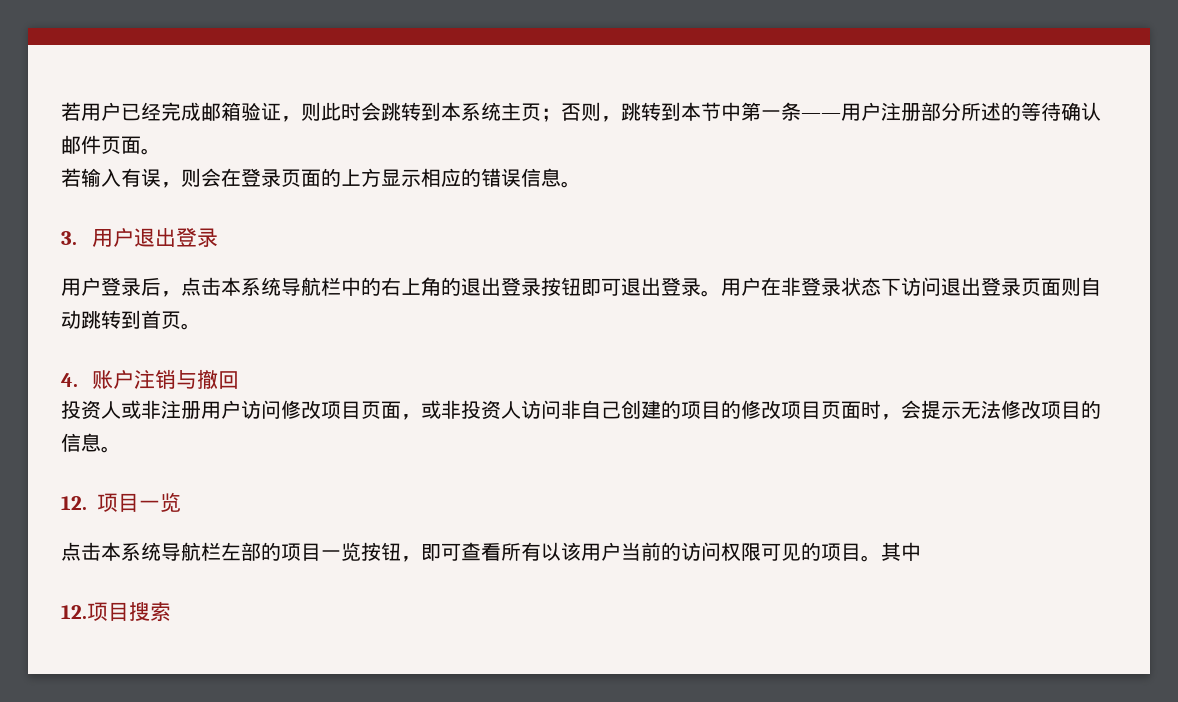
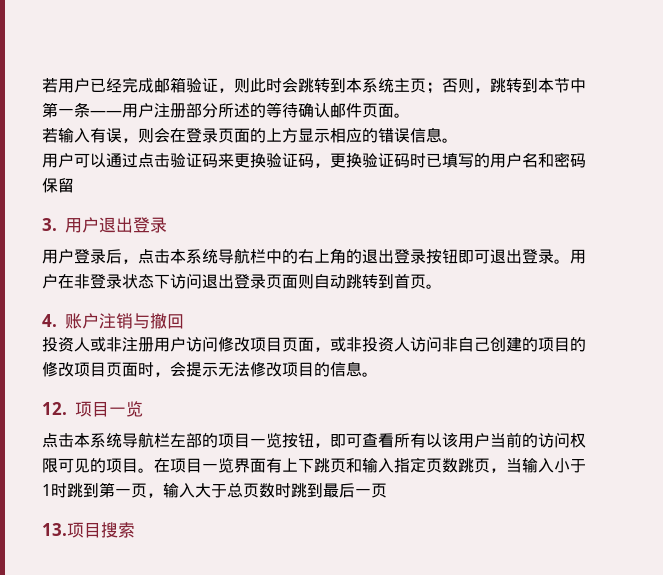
+ 用户可以通过点击验证码来更换验证码，更换验证码时已填写的用户名和密码保留
- 其中
- 12.项目搜索
+ 在项目一览界面有上下跳页和输入指定页数跳页，当输入小于1时跳到第一页，输入大于总页数时跳到最后一页
+ 13.项目搜索

